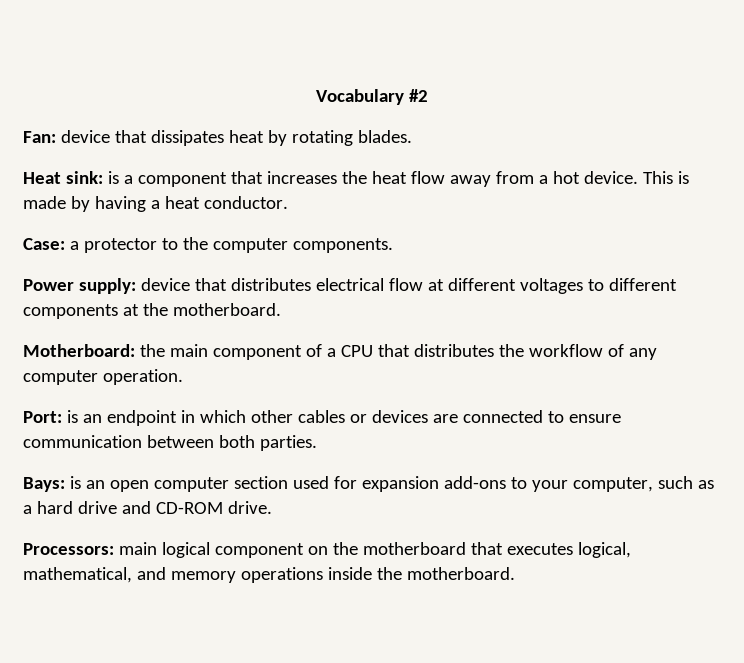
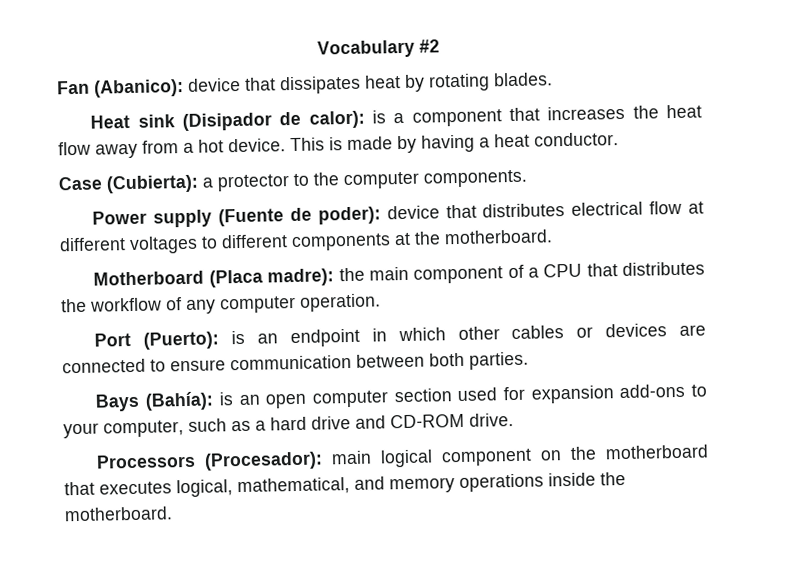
- Fan: device that dissipates heat by rotating blades.
+ Fan (Abanico): device that dissipates heat by rotating blades.
- Heat sink: is a component that increases the heat flow away from a hot device.
+ Heat sink (Disipador de calor): is a component that increases the heat flow away from a hot device.
- Case: a protector to the computer components.
+ Case (Cubierta): a protector to the computer components.
- Power supply: device that distributes electrical flow at different voltages to different components at the motherboard.
+ Power supply (Fuente de poder): device that distributes electrical flow at different voltages to different components at the motherboard.
- Motherboard: the main component of a CPU that distributes the workflow of any computer operation.
+ Motherboard (Placa madre): the main component of a CPU that distributes the workflow of any computer operation.
- Port: is an endpoint in which other cables or devices are connected to ensure communication between both parties.
+ Port (Puerto): is an endpoint in which other cables or devices are connected to ensure communication between both parties.
- Bays: is an open computer section used for expansion add-ons to your computer, such as a hard drive and CD-ROM drive.
+ Bays (Bahía): is an open computer section used for expansion add-ons to your computer, such as a hard drive and CD-ROM drive.
- Processors: main logical component on the motherboard that executes logical, mathematical, and memory operations inside the motherboard.
+ Processors (Procesador): main logical component on the motherboard that executes logical, mathematical, and memory operations inside the motherboard.

